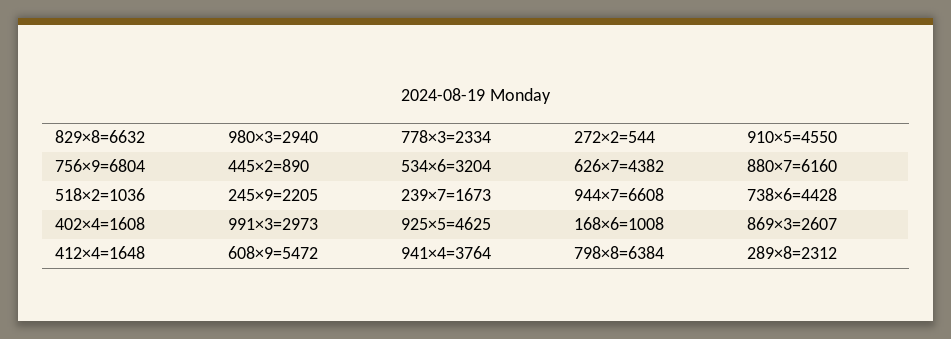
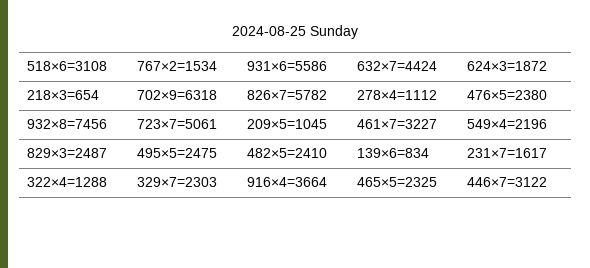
- 2024-08-19 Monday
- 829×8=6632 | 980×3=2940 | 778×3=2334 | 272×2=544 | 910×5=4550
- 756×9=6804 | 445×2=890 | 534×6=3204 | 626×7=4382 | 880×7=6160
- 518×2=1036 | 245×9=2205 | 239×7=1673 | 944×7=6608 | 738×6=4428
- 402×4=1608 | 991×3=2973 | 925×5=4625 | 168×6=1008 | 869×3=2607
- 412×4=1648 | 608×9=5472 | 941×4=3764 | 798×8=6384 | 289×8=2312
+ 2024-08-25 Sunday
+ 518×6=3108 | 767×2=1534 | 931×6=5586 | 632×7=4424 | 624×3=1872
+ 218×3=654 | 702×9=6318 | 826×7=5782 | 278×4=1112 | 476×5=2380
+ 932×8=7456 | 723×7=5061 | 209×5=1045 | 461×7=3227 | 549×4=2196
+ 829×3=2487 | 495×5=2475 | 482×5=2410 | 139×6=834 | 231×7=1617
+ 322×4=1288 | 329×7=2303 | 916×4=3664 | 465×5=2325 | 446×7=3122

